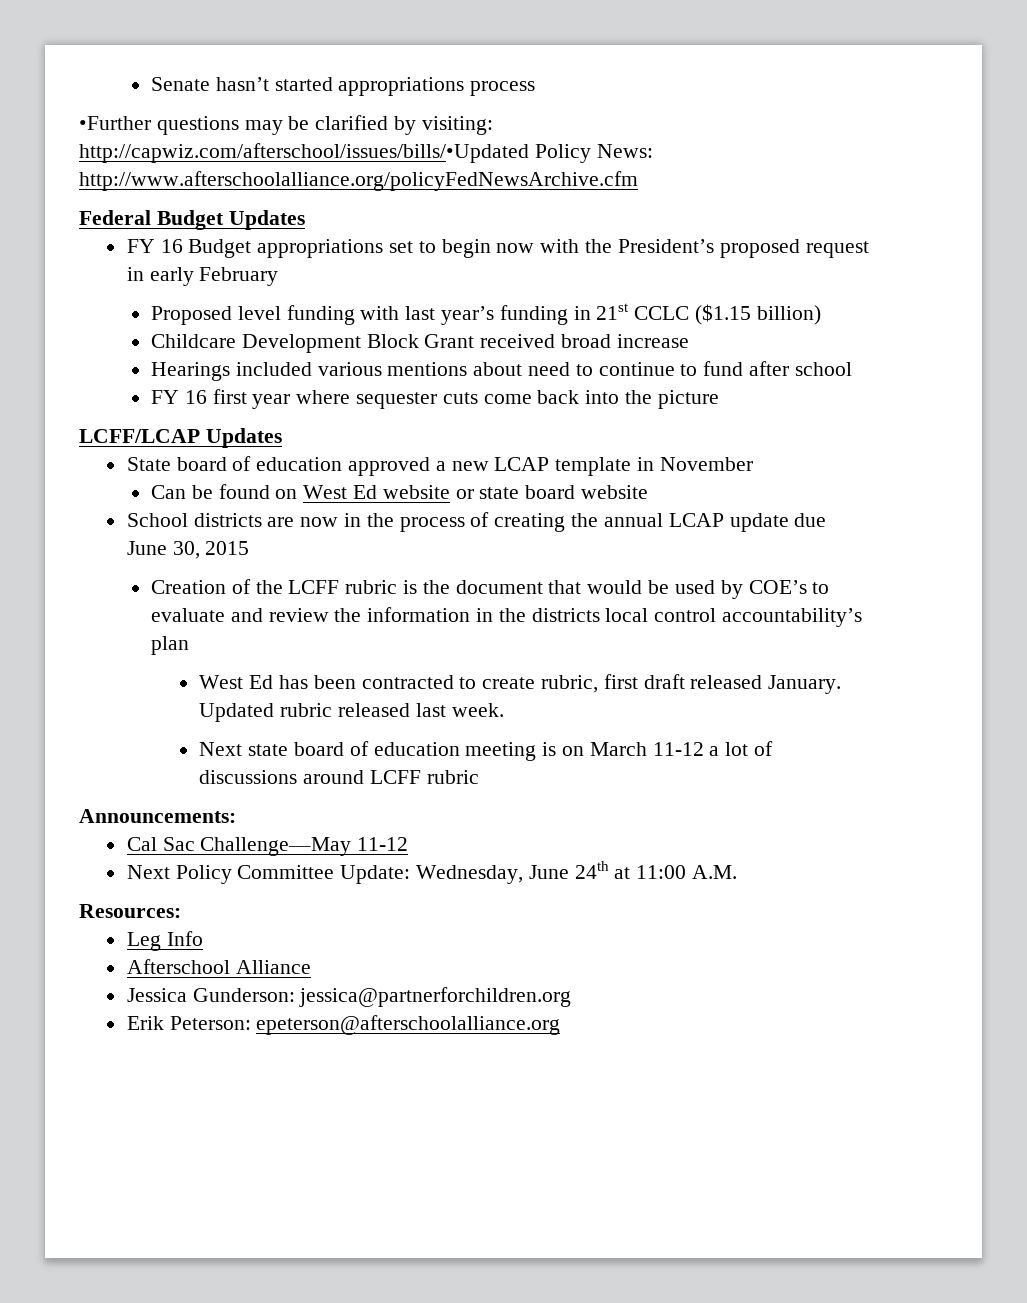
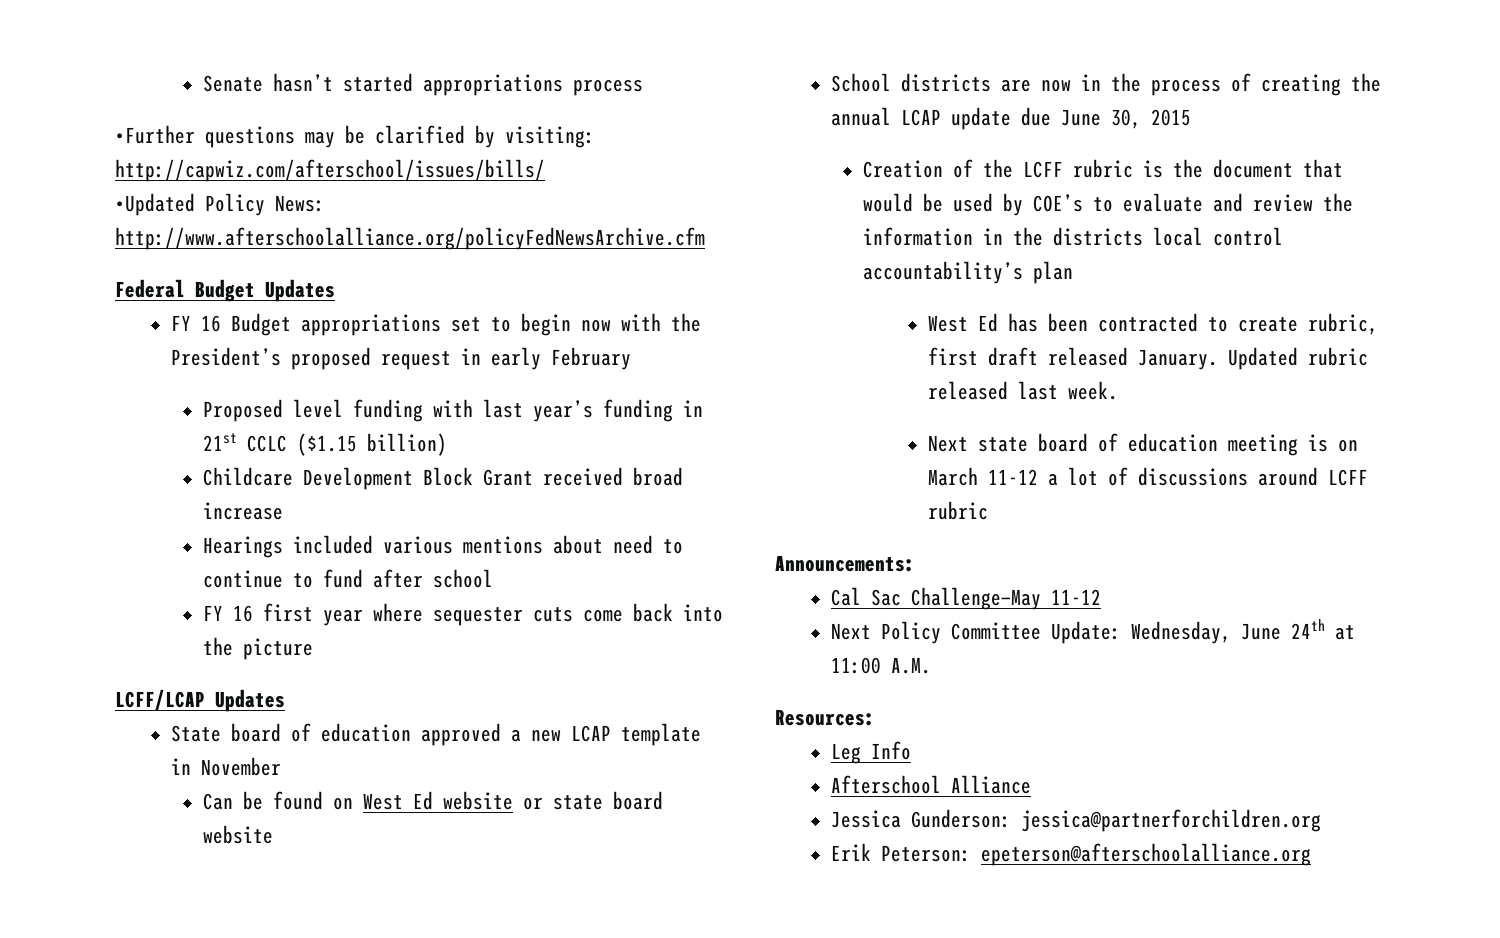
- •Further questions may be clarified by visiting: http://capwiz.com/afterschool/issues/bills/•Updated Policy News: http://www.afterschoolalliance.org/policyFedNewsArchive.cfm
+ •Further questions may be clarified by visiting: http://capwiz.com/afterschool/issues/bills/
+ •Updated Policy News: http://www.afterschoolalliance.org/policyFedNewsArchive.cfm

